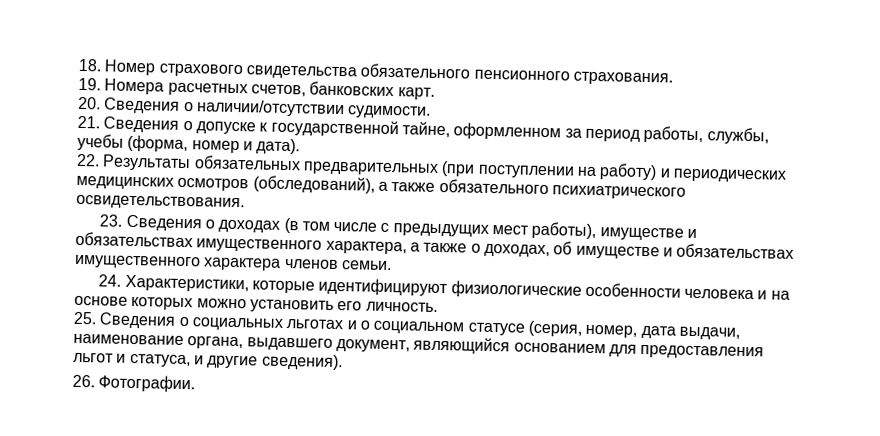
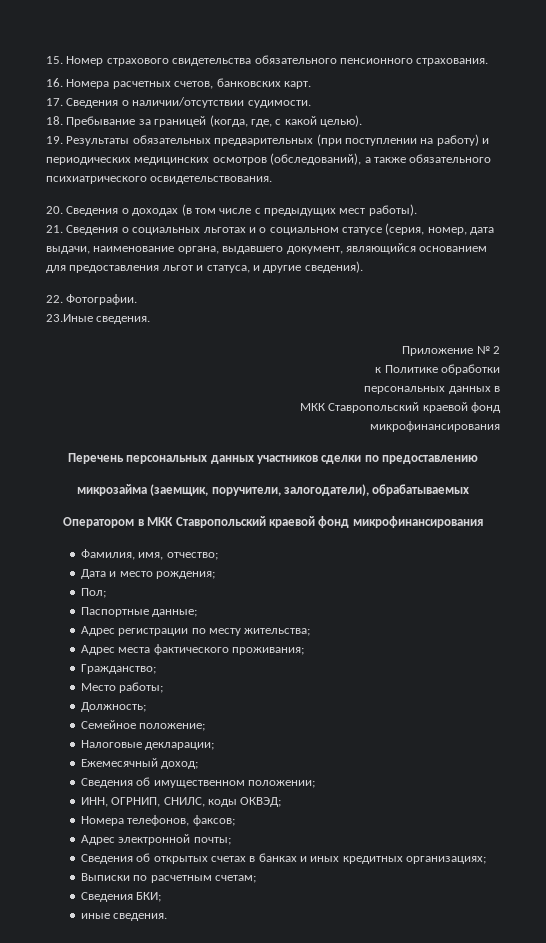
- 18. Номер страхового свидетельства обязательного пенсионного страхования.
+ 15. Номер страхового свидетельства обязательного пенсионного страхования.
- 19. Номера расчетных счетов, банковских карт.
+ 16. Номера расчетных счетов, банковских карт.
- 20. Сведения о наличии/отсутствии судимости.
+ 17. Сведения о наличии/отсутствии судимости.
- 21. Сведения о допуске к государственной тайне, оформленном за период работы, службы, учебы (форма, номер и дата).
- 22. Результаты обязательных предварительных (при поступлении на работу) и периодических медицинских осмотров (обследований), а также обязательного психиатрического освидетельствования.
+ 18. Пребывание за границей (когда, где, с какой целью).
+ 19. Результаты обязательных предварительных (при поступлении на работу) и периодических медицинских осмотров (обследований), а также обязательного психиатрического освидетельствования.
- 23. Сведения о доходах (в том числе с предыдущих мест работы), имуществе и обязательствах имущественного характера, а также о доходах, об имуществе и обязательствах имущественного характера членов семьи.
- 24. Характеристики, которые идентифицируют физиологические особенности человека и на основе которых можно установить его личность.
- 25. Сведения о социальных льготах и о социальном статусе (серия, номер, дата выдачи, наименование органа, выдавшего документ, являющийся основанием для предоставления льгот и статуса, и другие сведения).
+ 20. Сведения о доходах (в том числе с предыдущих мест работы).
+ 21. Сведения о социальных льготах и о социальном статусе (серия, номер, дата выдачи, наименование органа, выдавшего документ, являющийся основанием для предоставления льгот и статуса, и другие сведения).
- 26. Фотографии.
+ 22. Фотографии.
+ 23.Иные сведения.
+ Приложение № 2
+ к Политике обработки
+ персональных данных в
+ МКК Ставропольский краевой фонд
+ микрофинансирования
+ Перечень персональных данных участников сделки по предоставлению
+ микрозайма (заемщик, поручители, залогодатели), обрабатываемых
+ Оператором в МКК Ставропольский краевой фонд микрофинансирования
+ Фамилия, имя, отчество;
+ Дата и место рождения;
+ Пол;
+ Паспортные данные;
+ Адрес регистрации по месту жительства;
+ Адрес места фактического проживания;
+ Гражданство;
+ Место работы;
+ Должность;
+ Семейное положение;
+ Налоговые декларации;
+ Ежемесячный доход;
+ Сведения об имущественном положении;
+ ИНН, ОГРНИП, СНИЛС, коды ОКВЭД;
+ Номера телефонов, факсов;
+ Адрес электронной почты;
+ Сведения об открытых счетах в банках и иных кредитных организациях;
+ Выписки по расчетным счетам;
+ Сведения БКИ;
+ иные сведения.

